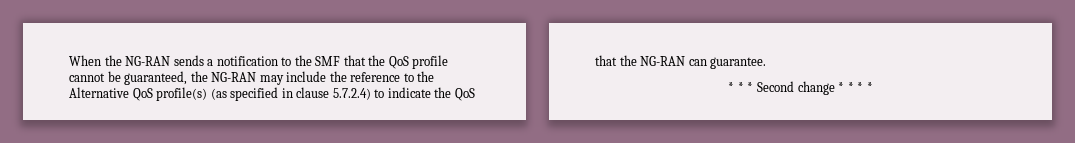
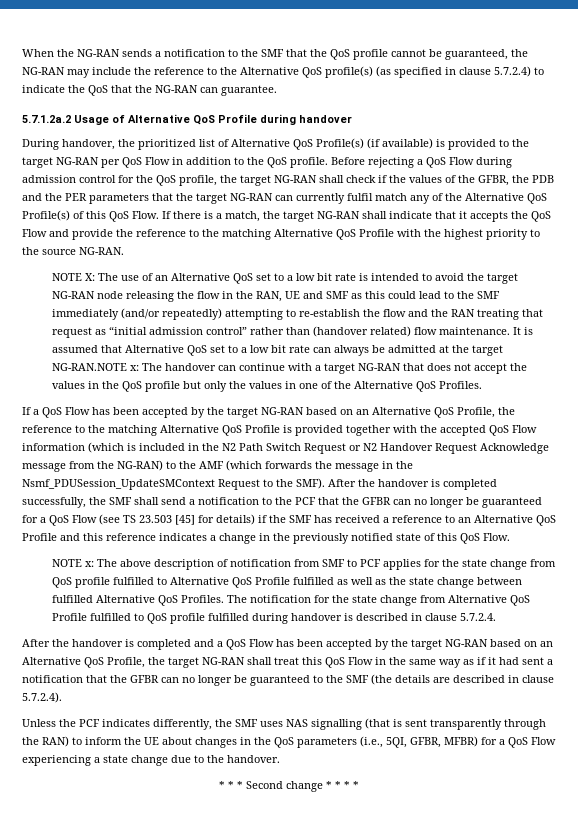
+ 5.7.1.2a.2 Usage of Alternative QoS Profile during handover
+ During handover, the prioritized list of Alternative QoS Profile(s) (if available) is provided to the target NG-RAN per QoS Flow in addition to the QoS profile. Before rejecting a QoS Flow during admission control for the QoS profile, the target NG-RAN shall check if the values of the GFBR, the PDB and the PER parameters that the target NG-RAN can currently fulfil match any of the Alternative QoS Profile(s) of this QoS Flow. If there is a match, the target NG-RAN shall indicate that it accepts the QoS Flow and provide the reference to the matching Alternative QoS Profile with the highest priority to the source NG-RAN.
+ NOTE X: The use of an Alternative QoS set to a low bit rate is intended to avoid the target NG-RAN node releasing the flow in the RAN, UE and SMF as this could lead to the SMF immediately (and/or repeatedly) attempting to re-establish the flow and the RAN treating that request as “initial admission control” rather than (handover related) flow maintenance. It is assumed that Alternative QoS set to a low bit rate can always be admitted at the target NG-RAN.NOTE x: The handover can continue with a target NG-RAN that does not accept the values in the QoS profile but only the values in one of the Alternative QoS Profiles.
+ If a QoS Flow has been accepted by the target NG-RAN based on an Alternative QoS Profile, the reference to the matching Alternative QoS Profile is provided together with the accepted QoS Flow information (which is included in the N2 Path Switch Request or N2 Handover Request Acknowledge message from the NG-RAN) to the AMF (which forwards the message in the Nsmf_PDUSession_UpdateSMContext Request to the SMF). After the handover is completed successfully, the SMF shall send a notification to the PCF that the GFBR can no longer be guaranteed for a QoS Flow (see TS 23.503 [45] for details) if the SMF has received a reference to an Alternative QoS Profile and this reference indicates a change in the previously notified state of this QoS Flow.
+ NOTE x: The above description of notification from SMF to PCF applies for the state change from QoS profile fulfilled to Alternative QoS Profile fulfilled as well as the state change between fulfilled Alternative QoS Profiles. The notification for the state change from Alternative QoS Profile fulfilled to QoS profile fulfilled during handover is described in clause 5.7.2.4.
+ After the handover is completed and a QoS Flow has been accepted by the target NG-RAN based on an Alternative QoS Profile, the target NG-RAN shall treat this QoS Flow in the same way as if it had sent a notification that the GFBR can no longer be guaranteed to the SMF (the details are described in clause 5.7.2.4).
+ Unless the PCF indicates differently, the SMF uses NAS signalling (that is sent transparently through the RAN) to inform the UE about changes in the QoS parameters (i.e., 5QI, GFBR, MFBR) for a QoS Flow experiencing a state change due to the handover.

